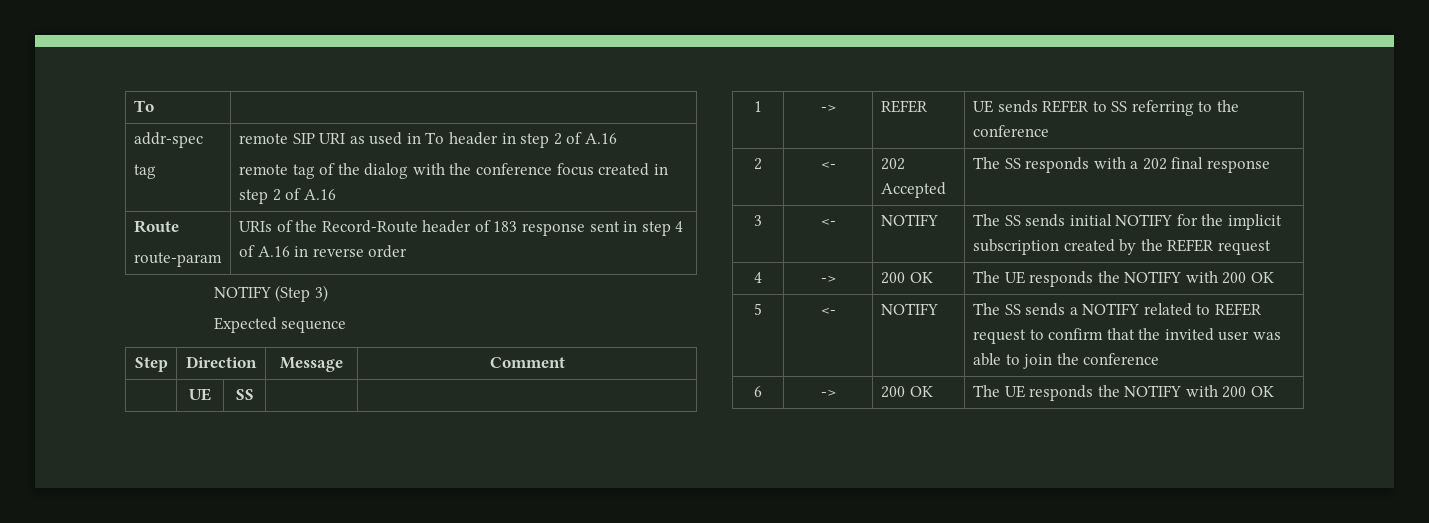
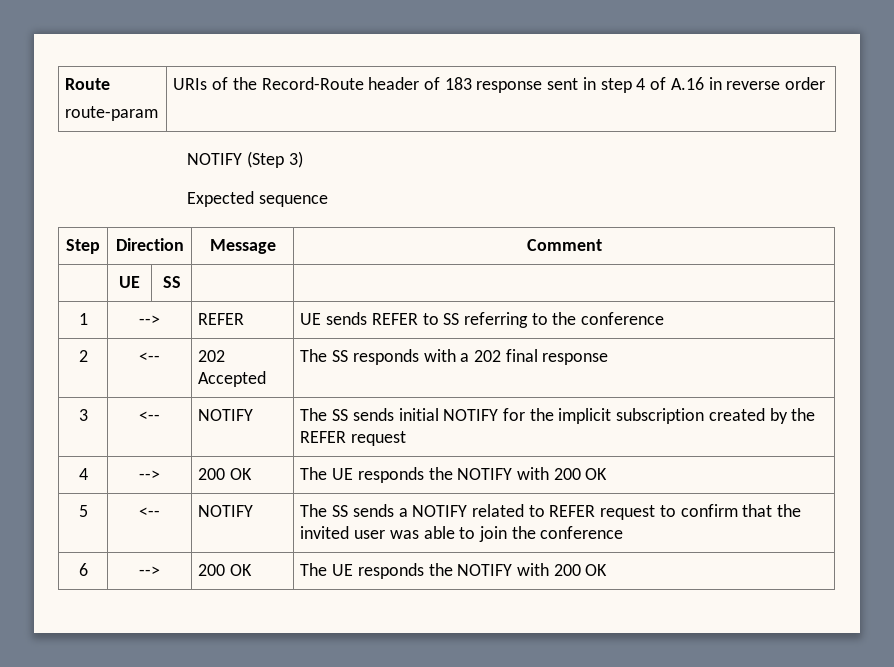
- To |
- addr-spec
- tag | remote SIP URI as used in To header in step 2 of A.16
- remote tag of the dialog with the conference focus created in step 2 of A.16
- 1 | -> | REFER | UE sends REFER to SS referring to the conference
+ 1 | --> | REFER | UE sends REFER to SS referring to the conference
- 2 | <- | 202 Accepted | The SS responds with a 202 final response
+ 2 | <-- | 202 Accepted | The SS responds with a 202 final response
- 3 | <- | NOTIFY | The SS sends initial NOTIFY for the implicit subscription created by the REFER request
+ 3 | <-- | NOTIFY | The SS sends initial NOTIFY for the implicit subscription created by the REFER request
- 4 | -> | 200 OK | The UE responds the NOTIFY with 200 OK
+ 4 | --> | 200 OK | The UE responds the NOTIFY with 200 OK
- 5 | <- | NOTIFY | The SS sends a NOTIFY related to REFER request to confirm that the invited user was able to join the conference
+ 5 | <-- | NOTIFY | The SS sends a NOTIFY related to REFER request to confirm that the invited user was able to join the conference
- 6 | -> | 200 OK | The UE responds the NOTIFY with 200 OK
+ 6 | --> | 200 OK | The UE responds the NOTIFY with 200 OK

